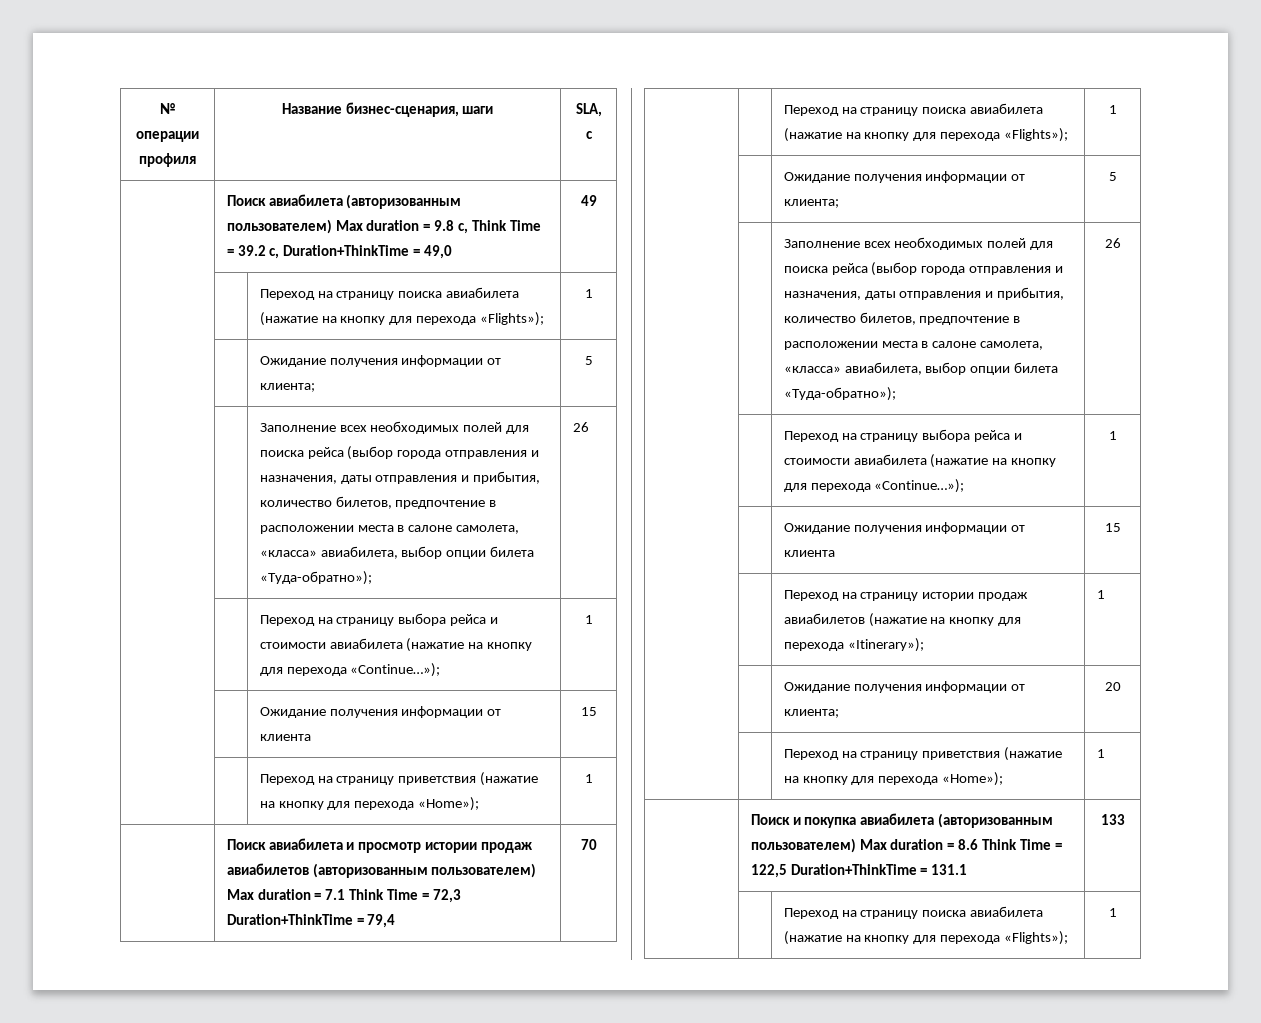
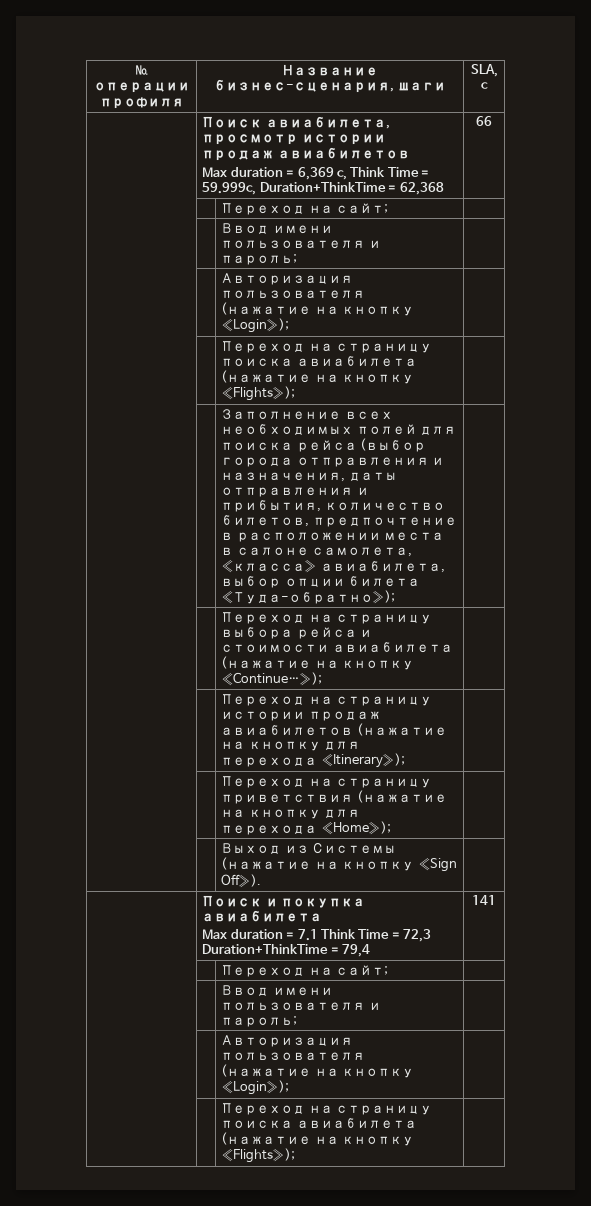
- | Поиск авиабилета (авторизованным пользователем) Max duration = 9.8 c, Think Time = 39.2 c, Duration+ThinkTime = 49,0 | 49
- | | Переход на страницу поиска авиабилета (нажатие на кнопку для перехода «Flights»); | 1
- | | Ожидание получения информации от клиента; | 5
- | | Заполнение всех необходимых полей для поиска рейса (выбор города отправления и назначения, даты отправления и прибытия, количество билетов, предпочтение в расположении места в салоне самолета, «класса» авиабилета, выбор опции билета «Туда-обратно»); | 26
- | | Переход на страницу выбора рейса и стоимости авиабилета (нажатие на кнопку для перехода «Continue…»); | 1
- | | Ожидание получения информации от клиента | 15
- | | Переход на страницу приветствия (нажатие на кнопку для перехода «Home»); | 1
- | Поиск авиабилета и просмотр истории продаж авиабилетов (авторизованным пользователем) Max duration = 7.1 Think Time = 72,3 Duration+ThinkTime = 79,4 | 70
- | | Переход на страницу поиска авиабилета (нажатие на кнопку для перехода «Flights»); | 1
- | | Ожидание получения информации от клиента; | 5
- | | Заполнение всех необходимых полей для поиска рейса (выбор города отправления и назначения, даты отправления и прибытия, количество билетов, предпочтение в расположении места в салоне самолета, «класса» авиабилета, выбор опции билета «Туда-обратно»); | 26
- | | Переход на страницу выбора рейса и стоимости авиабилета (нажатие на кнопку для перехода «Continue…»); | 1
- | | Ожидание получения информации от клиента | 15
+ | Поиск авиабилета, просмотр истории продаж авиабилетов
+ Max duration = 6,369 c, Think Time = 59.999c, Duration+ThinkTime = 62,368 | 66
+ | | Переход на сайт; |
+ | | Ввод имени пользователя и пароль; |
+ | | Авторизация пользователя (нажатие на кнопку «Login»); |
+ | | Переход на страницу поиска авиабилета (нажатие на кнопку «Flights»); |
+ | | Заполнение всех необходимых полей для поиска рейса (выбор города отправления и назначения, даты отправления и прибытия, количество билетов, предпочтение в расположении места в салоне самолета, «класса» авиабилета, выбор опции билета «Туда-обратно»); |
+ | | Переход на страницу выбора рейса и стоимости авиабилета (нажатие на кнопку «Continue…»); |
- | | Переход на страницу истории продаж авиабилетов (нажатие на кнопку для перехода «Itinerary»); | 1
- | | Ожидание получения информации от клиента; | 20
- | | Переход на страницу приветствия (нажатие на кнопку для перехода «Home»); | 1
+ | | Переход на страницу истории продаж авиабилетов (нажатие на кнопку для перехода «Itinerary»); |
+ | | Переход на страницу приветствия (нажатие на кнопку для перехода «Home»); |
+ | | Выход из Системы (нажатие на кнопку «Sign Off»). |
- | Поиск и покупка авиабилета (авторизованным пользователем) Max duration = 8.6 Think Time = 122,5 Duration+ThinkTime = 131.1 | 133
- | | Переход на страницу поиска авиабилета (нажатие на кнопку для перехода «Flights»); | 1
+ | Поиск и покупка авиабилета
+ Max duration = 7.1 Think Time = 72,3 Duration+ThinkTime = 79,4 | 141
+ | | Переход на сайт; |
+ | | Ввод имени пользователя и пароль; |
+ | | Авторизация пользователя (нажатие на кнопку «Login»); |
+ | | Переход на страницу поиска авиабилета (нажатие на кнопку «Flights»); |

